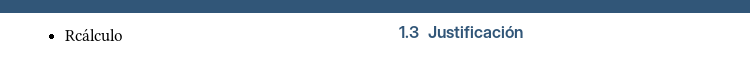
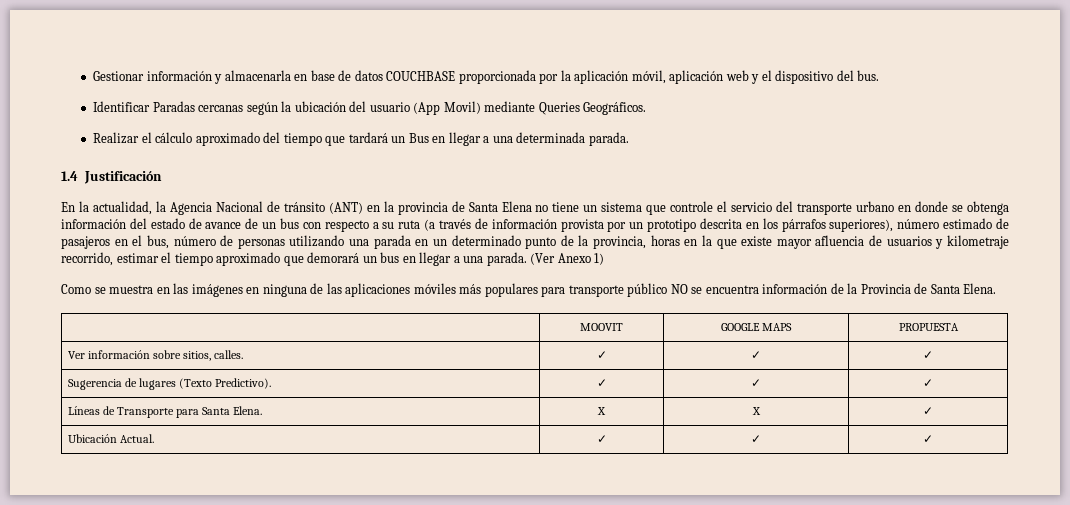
- Rcálculo
- 1.3 Justificación
+ Gestionar información y almacenarla en base de datos COUCHBASE proporcionada por la aplicación móvil, aplicación web y el dispositivo del bus.
+ Identificar Paradas cercanas según la ubicación del usuario (App Movil) mediante Queries Geográficos.
+ Realizar el cálculo aproximado del tiempo que tardará un Bus en llegar a una determinada parada.
+ 1.4 Justificación
+ En la actualidad, la Agencia Nacional de tránsito (ANT) en la provincia de Santa Elena no tiene un sistema que controle el servicio del transporte urbano en donde se obtenga información del estado de avance de un bus con respecto a su ruta (a través de información provista por un prototipo descrita en los párrafos superiores), número estimado de pasajeros en el bus, número de personas utilizando una parada en un determinado punto de la provincia, horas en la que existe mayor afluencia de usuarios y kilometraje recorrido, estimar el tiempo aproximado que demorará un bus en llegar a una parada. (Ver Anexo 1)
+ Como se muestra en las imágenes en ninguna de las aplicaciones móviles más populares para transporte público NO se encuentra información de la Provincia de Santa Elena.
+ | MOOVIT | GOOGLE MAPS | PROPUESTA
+ Ver información sobre sitios, calles. | ✓ | ✓ | ✓
+ Sugerencia de lugares (Texto Predictivo). | ✓ | ✓ | ✓
+ Líneas de Transporte para Santa Elena. | X | X | ✓
+ Ubicación Actual. | ✓ | ✓ | ✓

